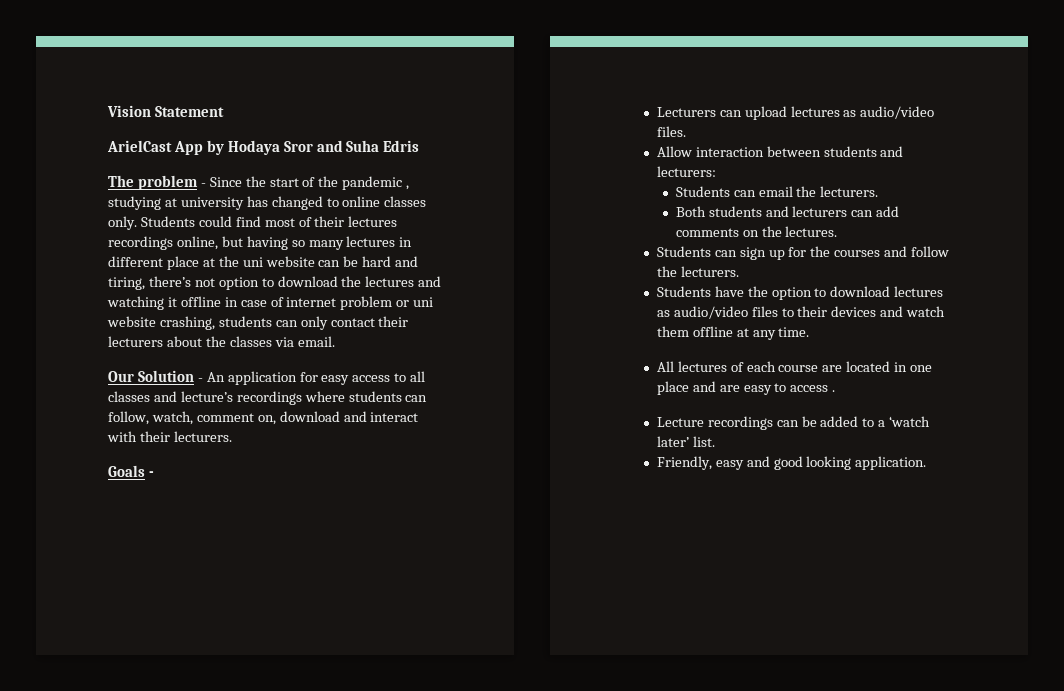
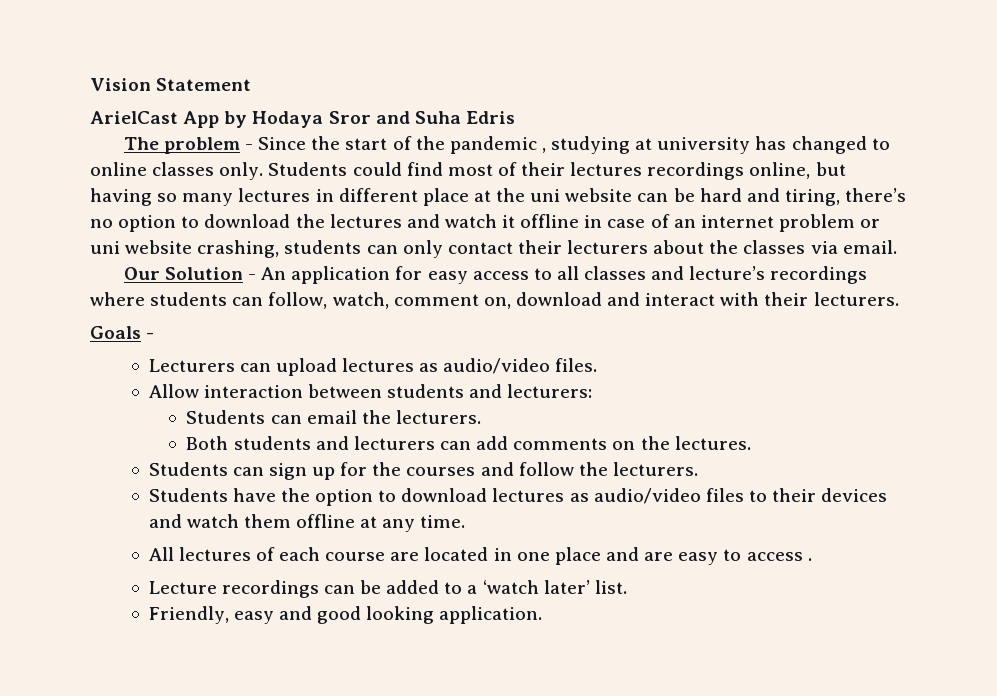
- Students could find most of their lectures recordings online, but having so many lectures in different place at the uni website can be hard and tiring, there’s not option to download the lectures and watching it offline in case of internet problem or uni website crashing, students can only contact their lecturers about the classes via email.
+ Students could find most of their lectures recordings online, but having so many lectures in different place at the uni website can be hard and tiring, there’s no option to download the lectures and watch it offline in case of an internet problem or uni website crashing, students can only contact their lecturers about the classes via email.

